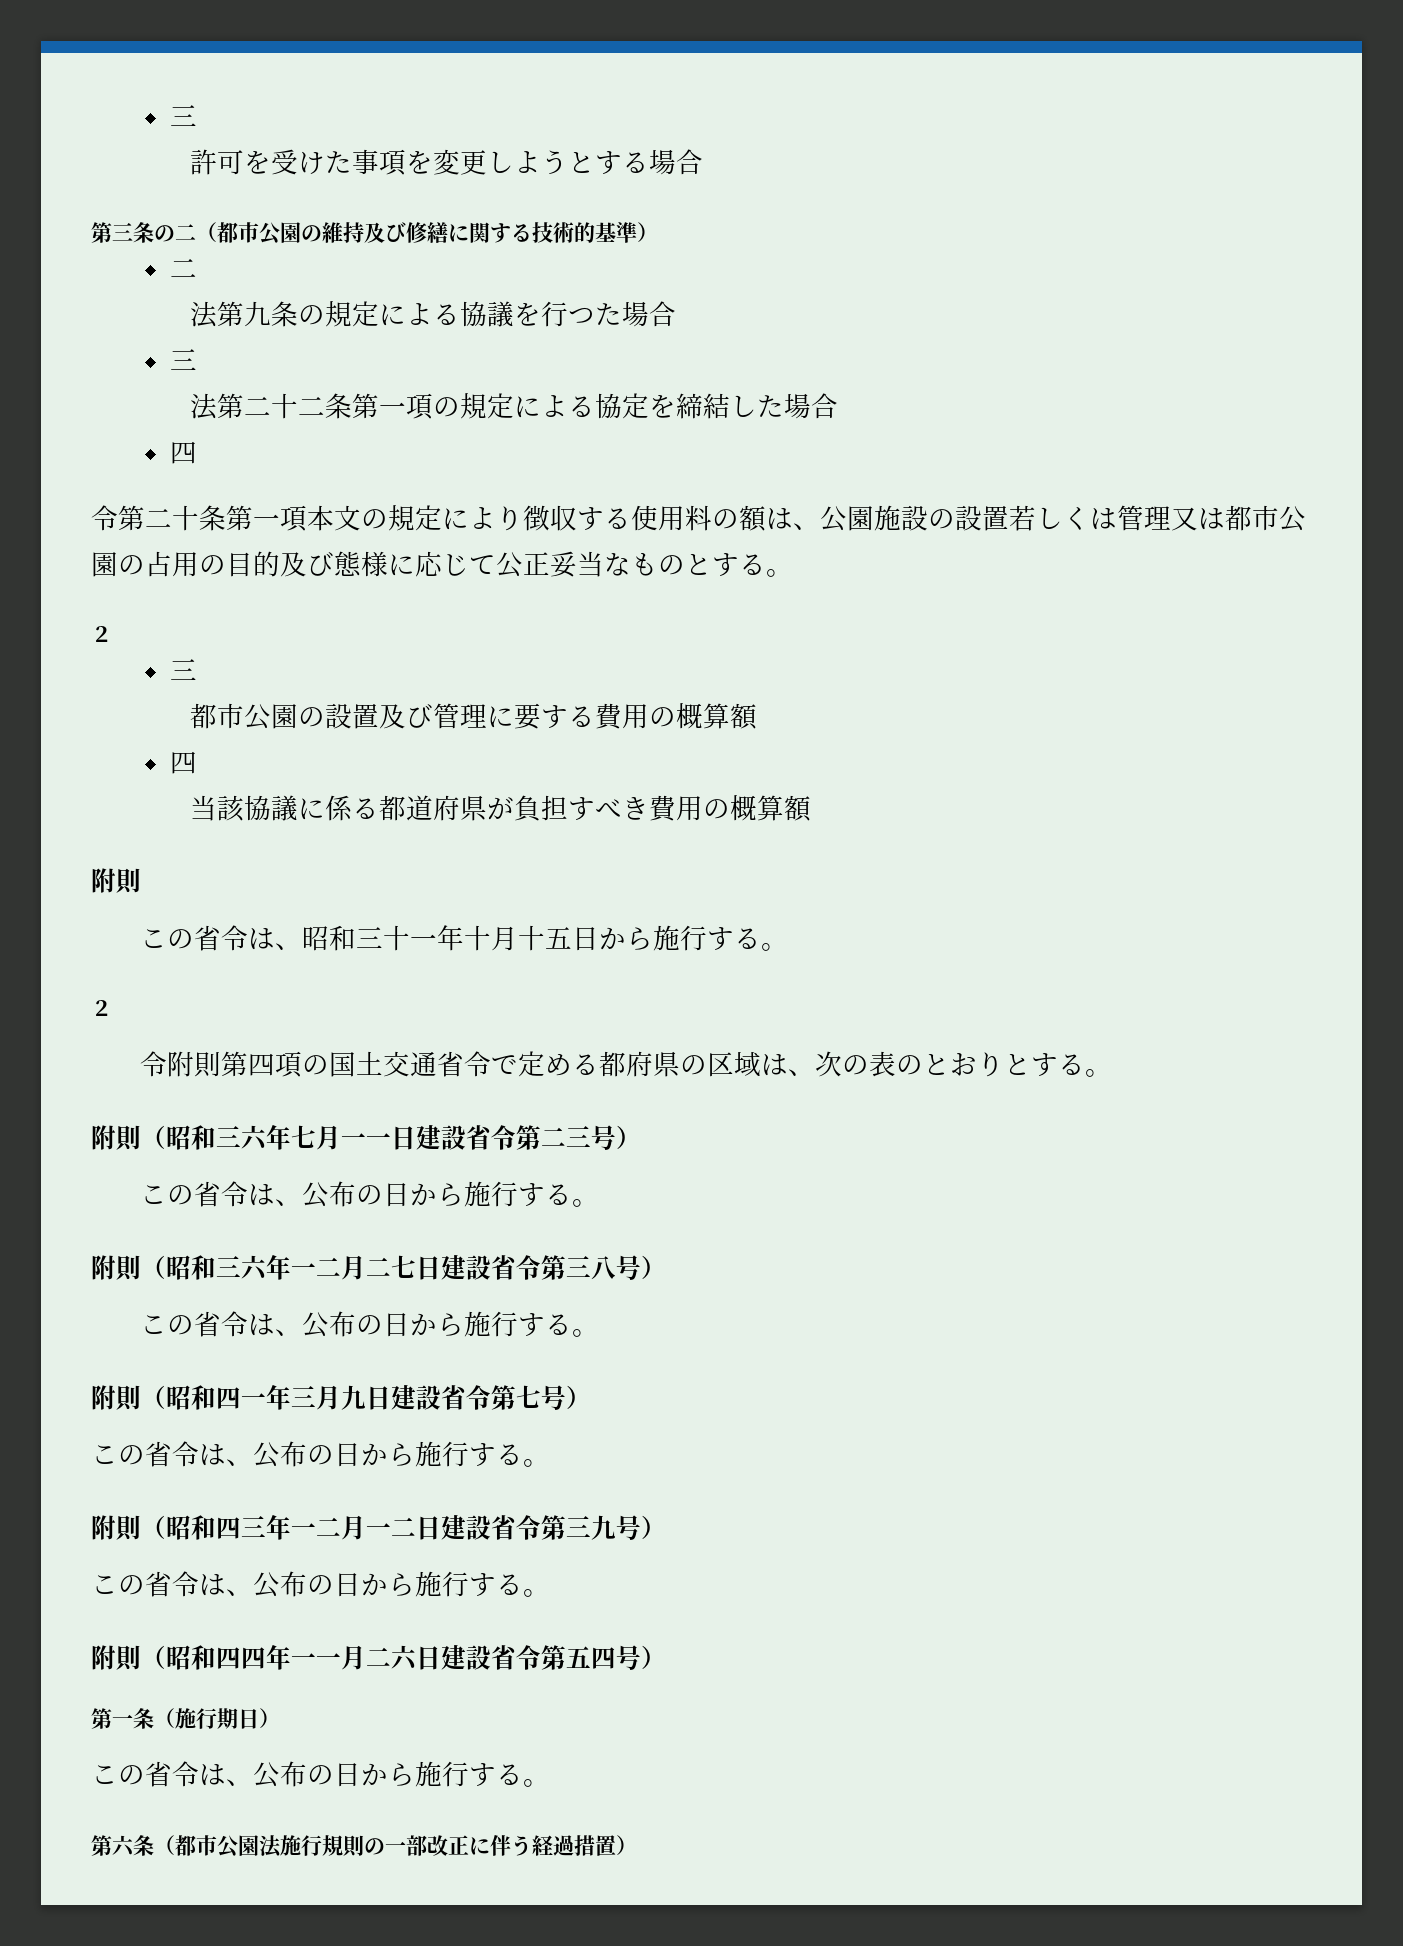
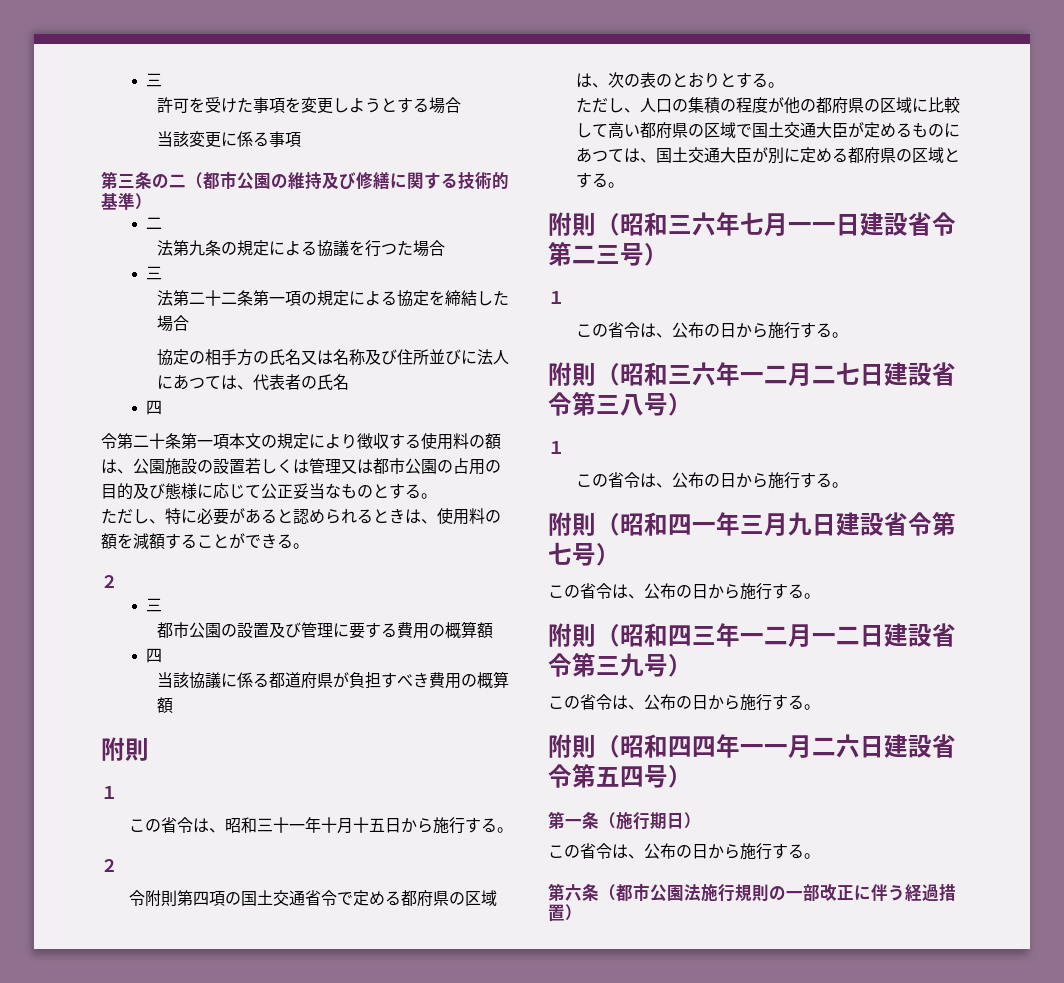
+ 当該変更に係る事項
+ 協定の相手方の氏名又は名称及び住所並びに法人にあつては、代表者の氏名
+ ただし、特に必要があると認められるときは、使用料の額を減額することができる。
  当該協議に係る都道府県が負担すべき費用の概算額
  附則
+ １
+ ただし、人口の集積の程度が他の都府県の区域に比較して高い都府県の区域で国土交通大臣が定めるものにあつては、国土交通大臣が別に定める都府県の区域とする。
  附則（昭和三六年七月一一日建設省令第二三号）
+ １
  附則（昭和三六年一二月二七日建設省令第三八号）
+ １

